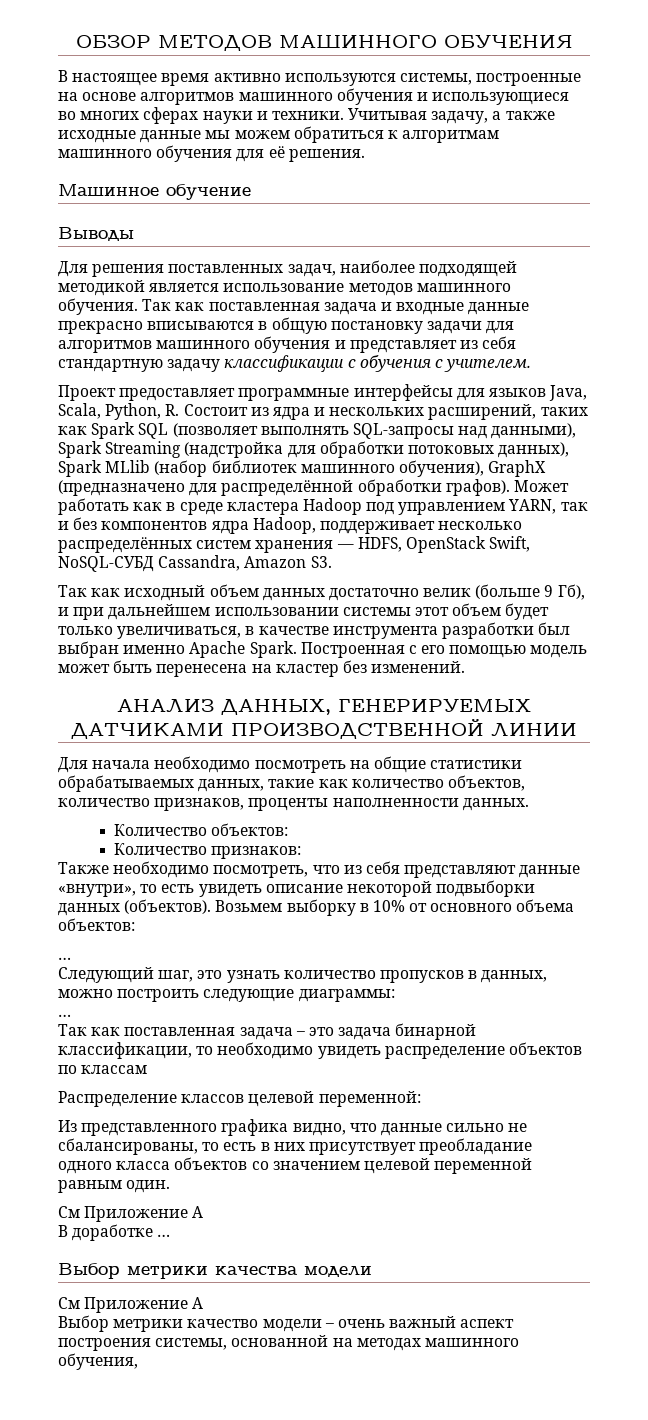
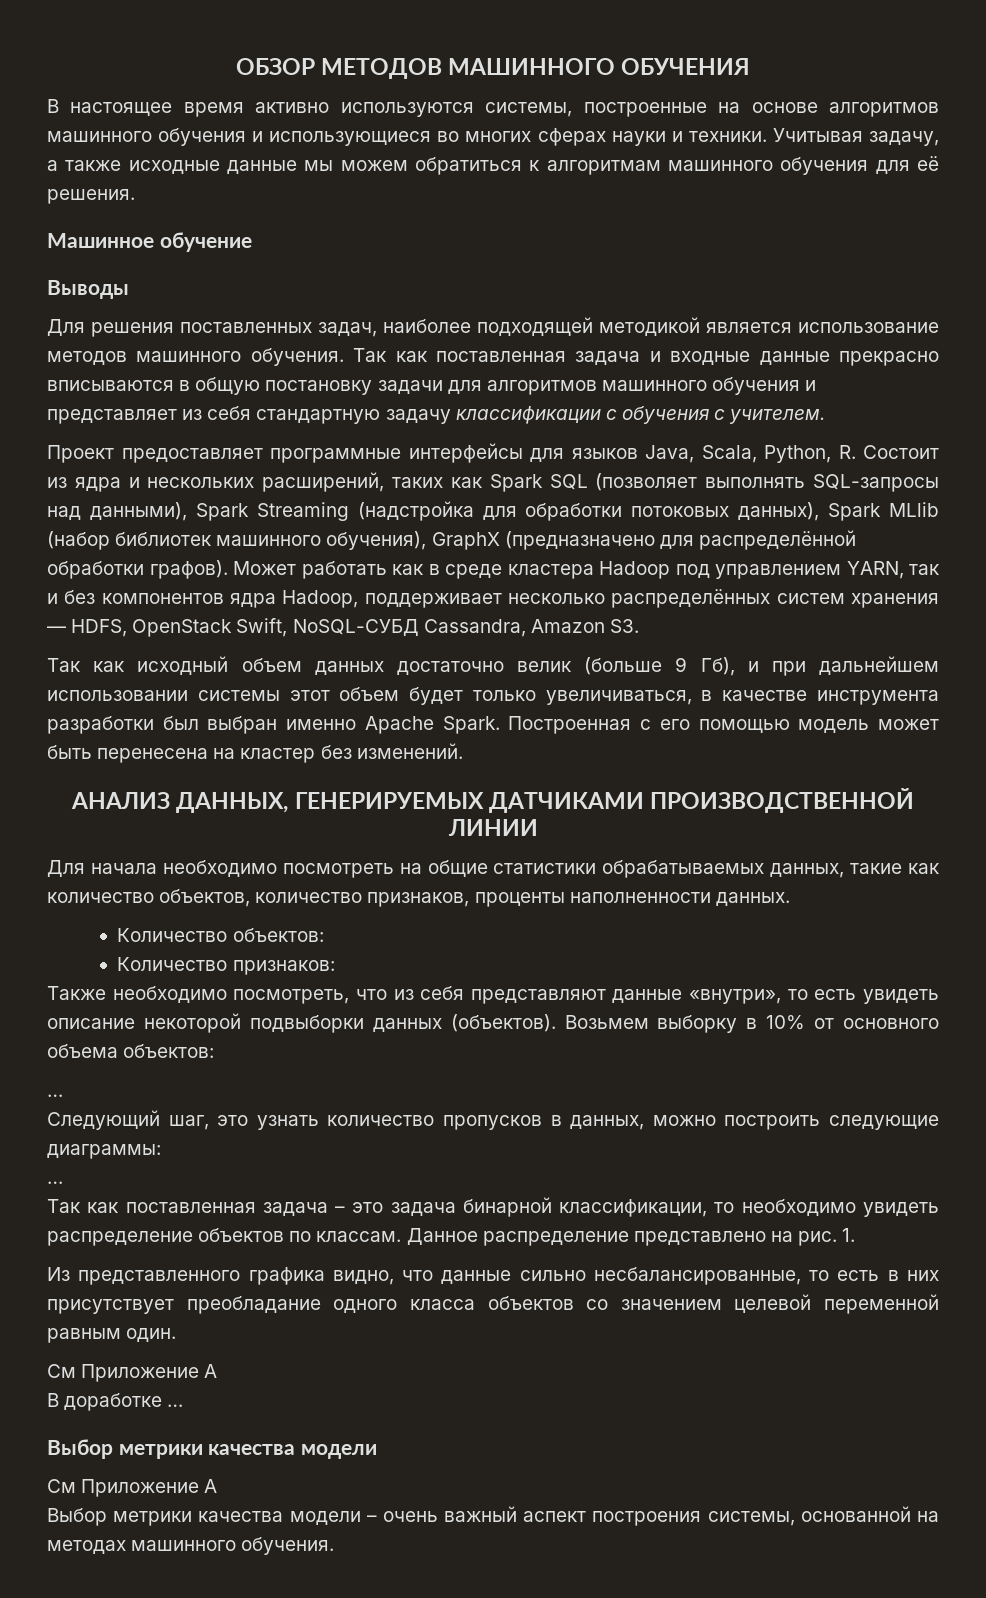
- Так как поставленная задача – это задача бинарной классификации, то необходимо увидеть распределение объектов по классам
- Распределение классов целевой переменной:
+ Так как поставленная задача – это задача бинарной классификации, то необходимо увидеть распределение объектов по классам. Данное распределение представлено на рис. 1.
- Из представленного графика видно, что данные сильно не сбалансированы, то есть в них присутствует преобладание одного класса объектов со значением целевой переменной равным один.
+ Из представленного графика видно, что данные сильно несбалансированные, то есть в них присутствует преобладание одного класса объектов со значением целевой переменной равным один.
- Выбор метрики качество модели – очень важный аспект построения системы, основанной на методах машинного обучения,
+ Выбор метрики качества модели – очень важный аспект построения системы, основанной на методах машинного обучения.

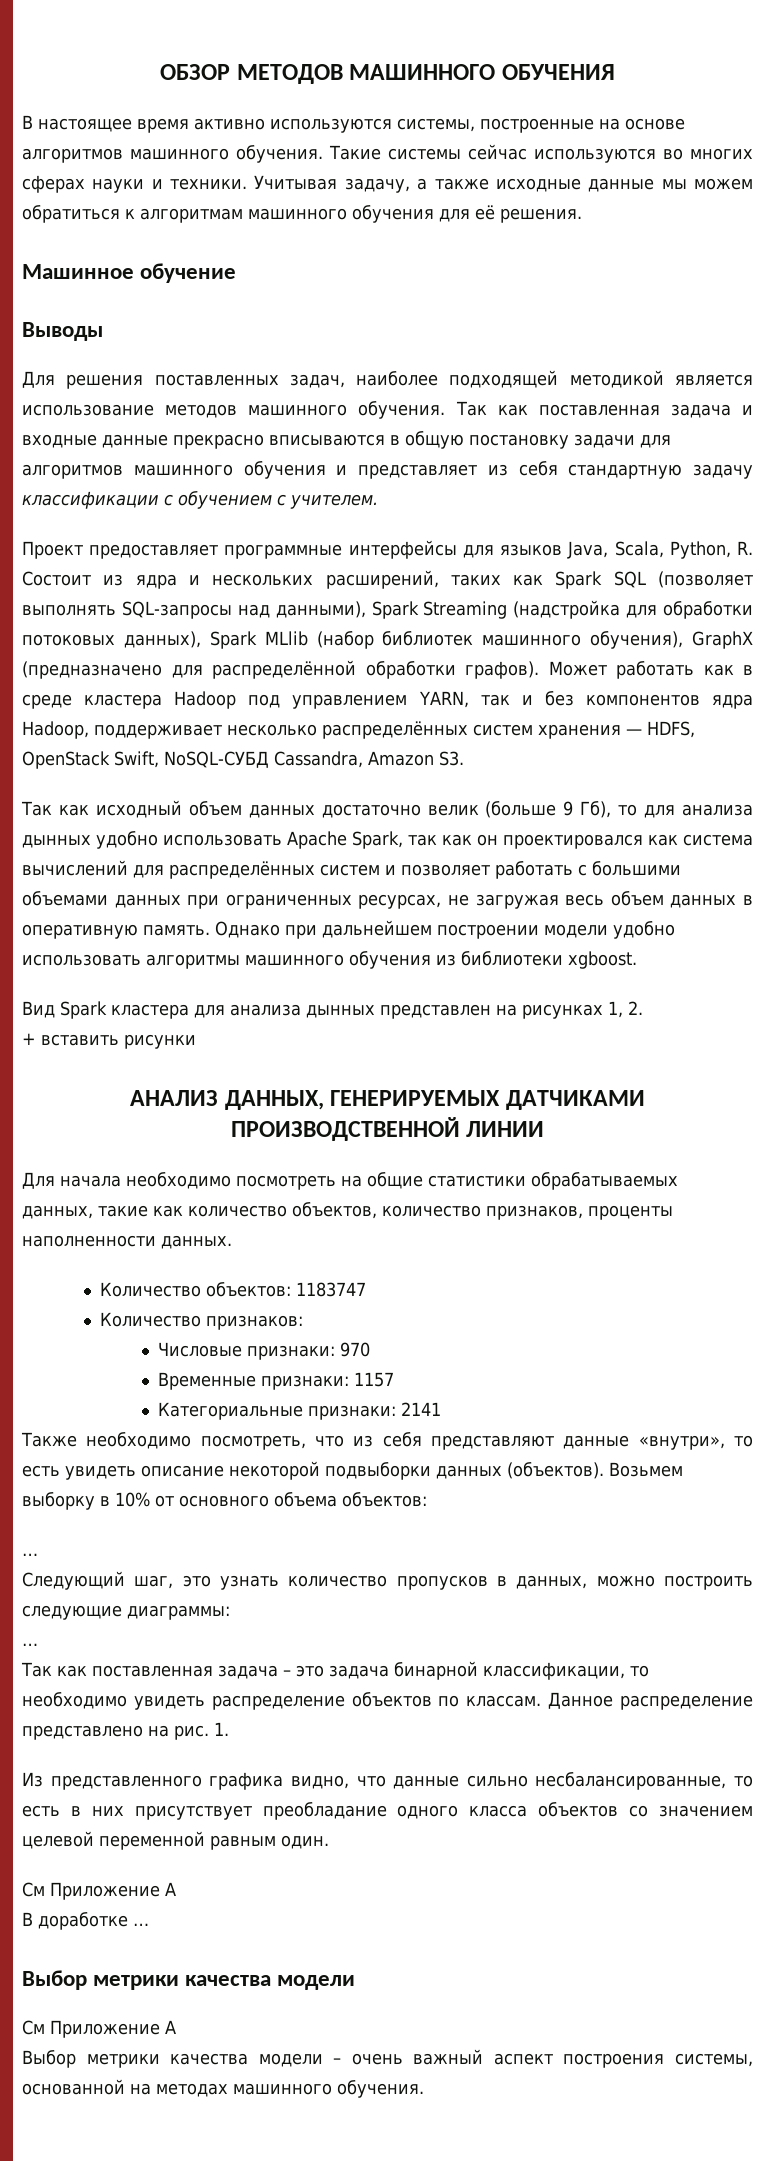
- В настоящее время активно используются системы, построенные на основе алгоритмов машинного обучения и использующиеся во многих сферах науки и техники.
+ В настоящее время активно используются системы, построенные на основе алгоритмов машинного обучения. Такие системы сейчас используются во многих сферах науки и техники.
- Так как поставленная задача и входные данные прекрасно вписываются в общую постановку задачи для алгоритмов машинного обучения и представляет из себя стандартную задачу классификации с обучения с учителем.
+ Так как поставленная задача и входные данные прекрасно вписываются в общую постановку задачи для алгоритмов машинного обучения и представляет из себя стандартную задачу классификации с обучением с учителем.
- Так как исходный объем данных достаточно велик (больше 9 Гб), и при дальнейшем использовании системы этот объем будет только увеличиваться, в качестве инструмента разработки был выбран именно Apache Spark. Построенная с его помощью модель может быть перенесена на кластер без изменений.
+ Так как исходный объем данных достаточно велик (больше 9 Гб), то для анализа дынных удобно использовать Apache Spark, так как он проектировался как система вычислений для распределённых систем и позволяет работать с большими объемами данных при ограниченных ресурсах, не загружая весь объем данных в оперативную память. Однако при дальнейшем построении модели удобно использовать алгоритмы машинного обучения из библиотеки xgboost.
+ Вид Spark кластера для анализа дынных представлен на рисунках 1, 2.
+ + вставить рисунки
- Количество объектов:
+ Количество объектов: 1183747
+ Числовые признаки: 970
+ Временные признаки: 1157
+ Категориальные признаки: 2141

